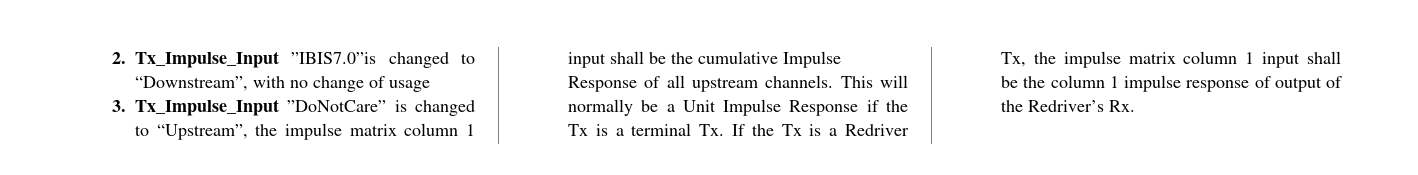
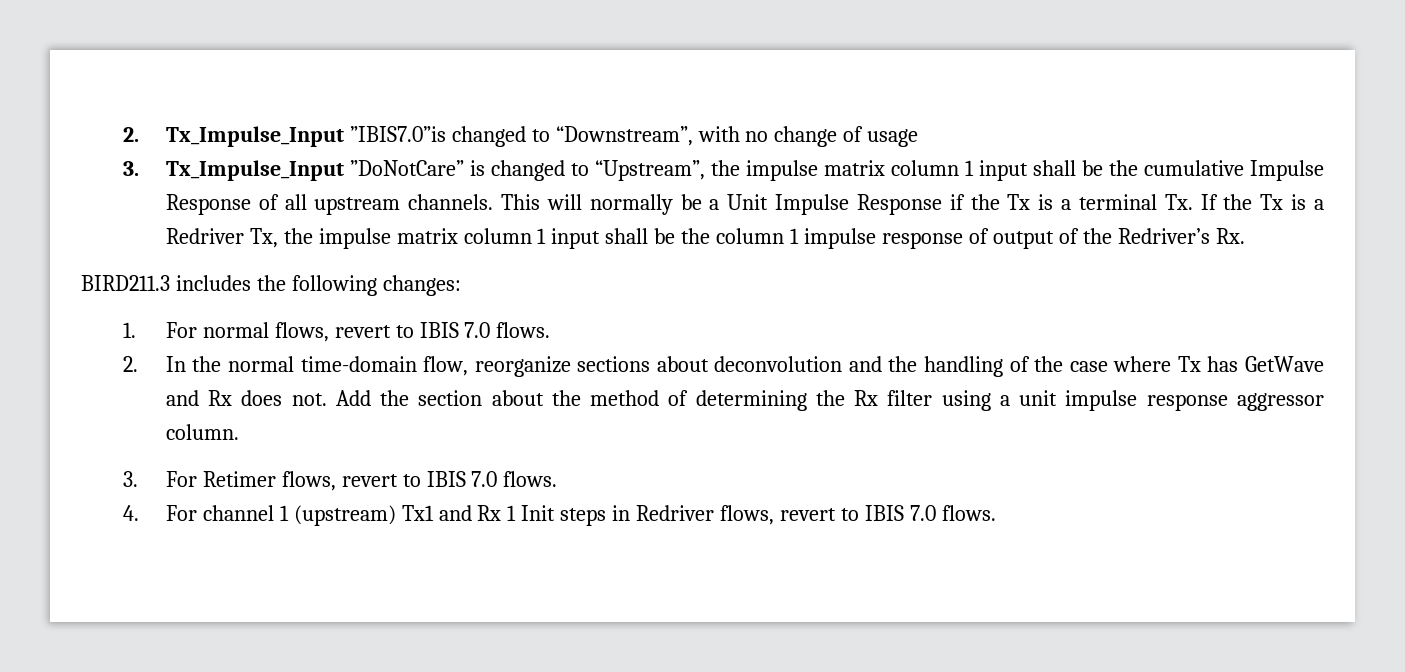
+ BIRD211.3 includes the following changes:
+ 1. For normal flows, revert to IBIS 7.0 flows.
+ 2. In the normal time-domain flow, reorganize sections about deconvolution and the handling of the case where Tx has GetWave and Rx does not. Add the section about the method of determining the Rx filter using a unit impulse response aggressor column.
+ 3. For Retimer flows, revert to IBIS 7.0 flows.
+ 4. For channel 1 (upstream) Tx1 and Rx 1 Init steps in Redriver flows, revert to IBIS 7.0 flows.

